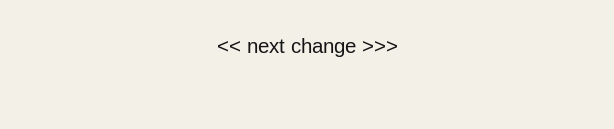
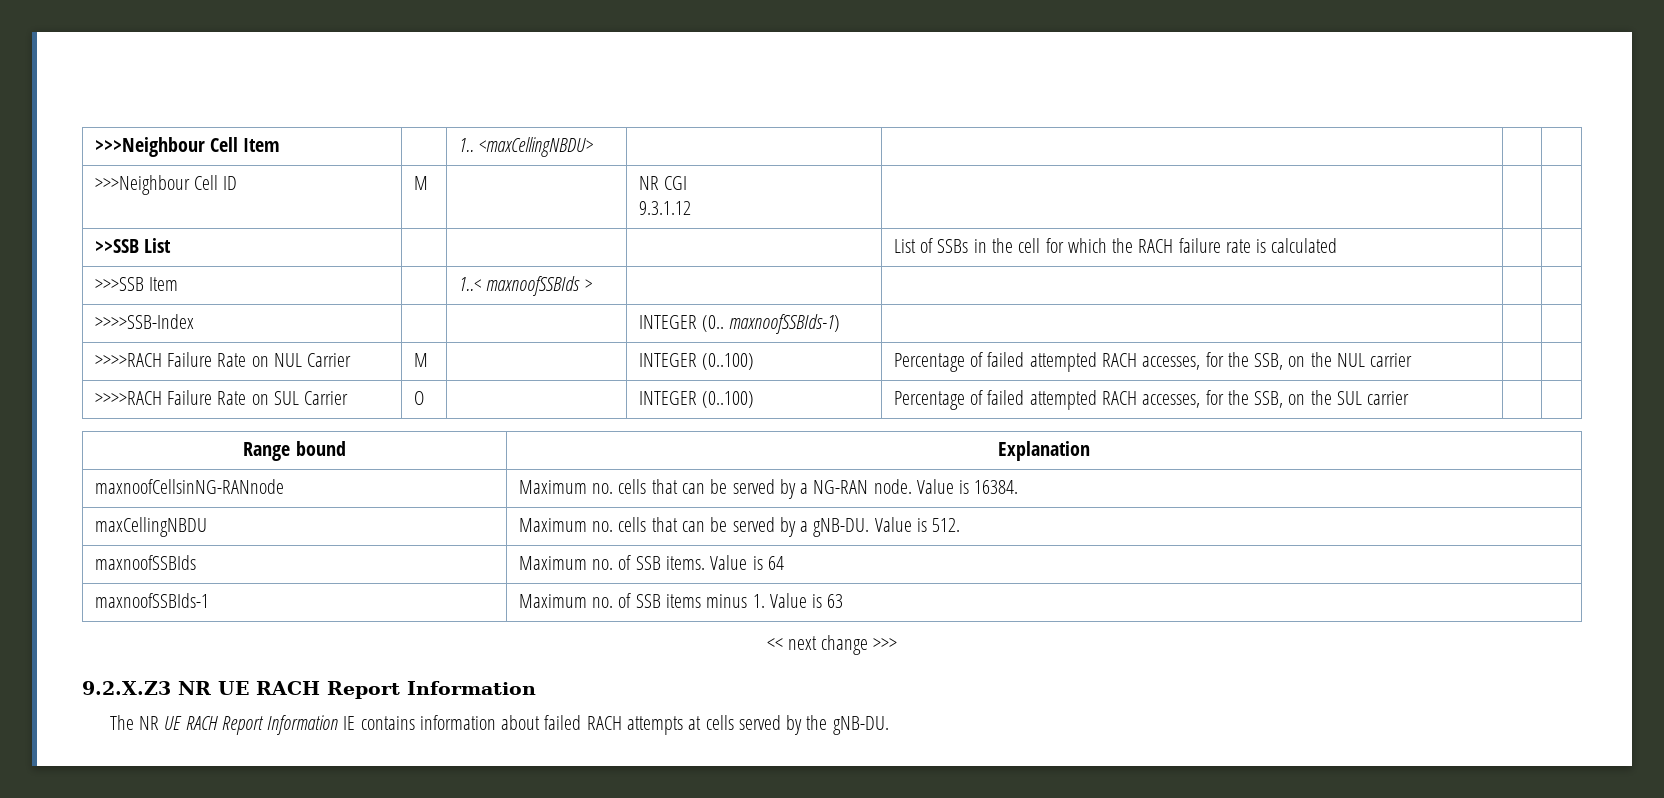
+ >>>Neighbour Cell Item | | 1.. <maxCellingNBDU> | | | |
+ >>>Neighbour Cell ID | M | | NR CGI
+ 9.3.1.12 | | |
+ >>SSB List | | | | List of SSBs in the cell for which the RACH failure rate is calculated | |
+ >>>SSB Item | | 1..< maxnoofSSBIds > | | | |
+ >>>>SSB-Index | | | INTEGER (0.. maxnoofSSBIds-1) | | |
+ >>>>RACH Failure Rate on NUL Carrier | M | | INTEGER (0..100) | Percentage of failed attempted RACH accesses, for the SSB, on the NUL carrier | |
+ >>>>RACH Failure Rate on SUL Carrier | O | | INTEGER (0..100) | Percentage of failed attempted RACH accesses, for the SSB, on the SUL carrier | |
+ Range bound | Explanation
+ maxnoofCellsinNG-RANnode | Maximum no. cells that can be served by a NG-RAN node. Value is 16384.
+ maxCellingNBDU | Maximum no. cells that can be served by a gNB-DU. Value is 512.
+ maxnoofSSBIds | Maximum no. of SSB items. Value is 64
+ maxnoofSSBIds-1 | Maximum no. of SSB items minus 1. Value is 63
  << next change >>>
+ 9.2.X.Z3 NR UE RACH Report Information
+ The NR UE RACH Report Information IE contains information about failed RACH attempts at cells served by the gNB-DU.

